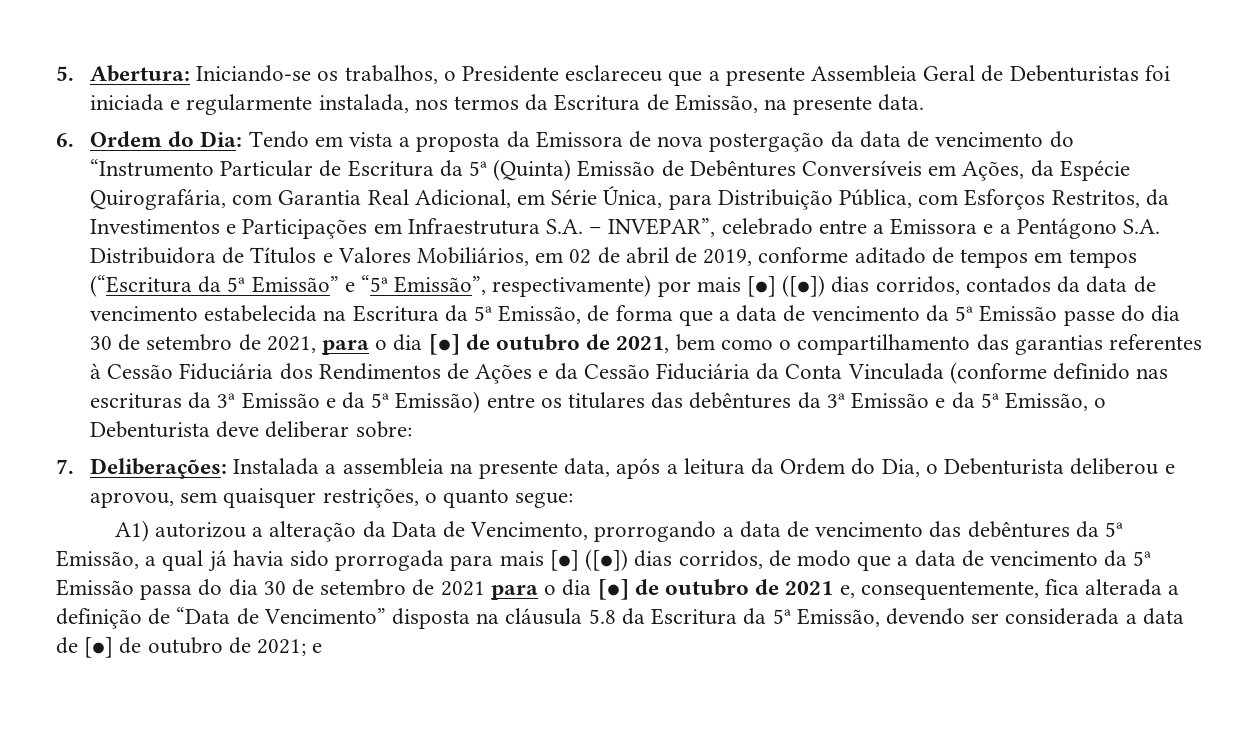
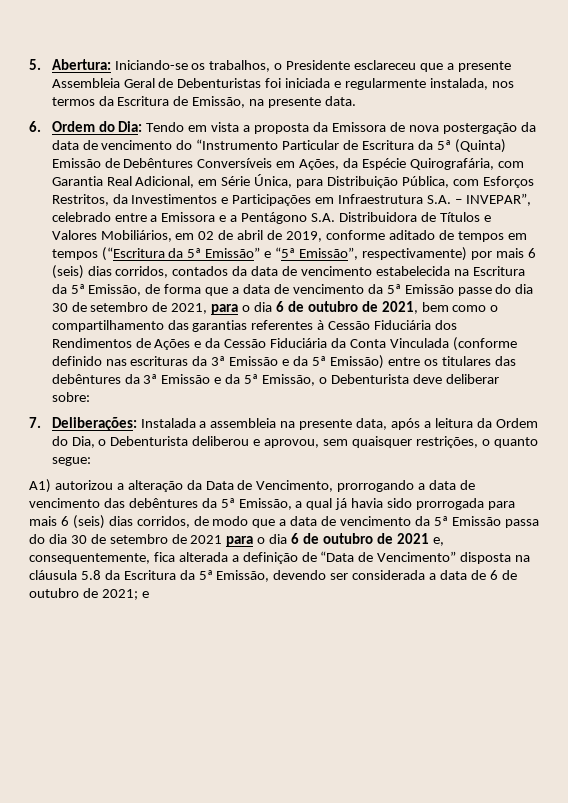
- Tendo em vista a proposta da Emissora de nova postergação da data de vencimento do “Instrumento Particular de Escritura da 5ª (Quinta) Emissão de Debêntures Conversíveis em Ações, da Espécie Quirografária, com Garantia Real Adicional, em Série Única, para Distribuição Pública, com Esforços Restritos, da Investimentos e Participações em Infraestrutura S.A. – INVEPAR”, celebrado entre a Emissora e a Pentágono S.A. Distribuidora de Títulos e Valores Mobiliários, em 02 de abril de 2019, conforme aditado de tempos em tempos (“Escritura da 5ª Emissão” e “5ª Emissão”, respectivamente) por mais [●] ([●]) dias corridos, contados da data de vencimento estabelecida na Escritura da 5ª Emissão, de forma que a data de vencimento da 5ª Emissão passe do dia 30 de setembro de 2021, para o dia [●] de outubro de 2021, bem como o compartilhamento das garantias referentes à Cessão Fiduciária dos Rendimentos de Ações e da Cessão Fiduciária da Conta Vinculada (conforme definido nas escrituras da 3ª Emissão e da 5ª Emissão) entre os titulares das debêntures da 3ª Emissão e da 5ª Emissão, o Debenturista deve deliberar sobre:
+ Tendo em vista a proposta da Emissora de nova postergação da data de vencimento do “Instrumento Particular de Escritura da 5ª (Quinta) Emissão de Debêntures Conversíveis em Ações, da Espécie Quirografária, com Garantia Real Adicional, em Série Única, para Distribuição Pública, com Esforços Restritos, da Investimentos e Participações em Infraestrutura S.A. – INVEPAR”, celebrado entre a Emissora e a Pentágono S.A. Distribuidora de Títulos e Valores Mobiliários, em 02 de abril de 2019, conforme aditado de tempos em tempos (“Escritura da 5ª Emissão” e “5ª Emissão”, respectivamente) por mais 6 (seis) dias corridos, contados da data de vencimento estabelecida na Escritura da 5ª Emissão, de forma que a data de vencimento da 5ª Emissão passe do dia 30 de setembro de 2021, para o dia 6 de outubro de 2021, bem como o compartilhamento das garantias referentes à Cessão Fiduciária dos Rendimentos de Ações e da Cessão Fiduciária da Conta Vinculada (conforme definido nas escrituras da 3ª Emissão e da 5ª Emissão) entre os titulares das debêntures da 3ª Emissão e da 5ª Emissão, o Debenturista deve deliberar sobre:
- A1) autorizou a alteração da Data de Vencimento, prorrogando a data de vencimento das debêntures da 5ª Emissão, a qual já havia sido prorrogada para mais [●] ([●]) dias corridos, de modo que a data de vencimento da 5ª Emissão passa do dia 30 de setembro de 2021 para o dia [●] de outubro de 2021 e, consequentemente, fica alterada a definição de “Data de Vencimento” disposta na cláusula 5.8 da Escritura da 5ª Emissão, devendo ser considerada a data de [●] de outubro de 2021;
+ A1) autorizou a alteração da Data de Vencimento, prorrogando a data de vencimento das debêntures da 5ª Emissão, a qual já havia sido prorrogada para mais 6 (seis) dias corridos, de modo que a data de vencimento da 5ª Emissão passa do dia 30 de setembro de 2021 para o dia 6 de outubro de 2021 e, consequentemente, fica alterada a definição de “Data de Vencimento” disposta na cláusula 5.8 da Escritura da 5ª Emissão, devendo ser considerada a data de 6 de outubro de 2021;

